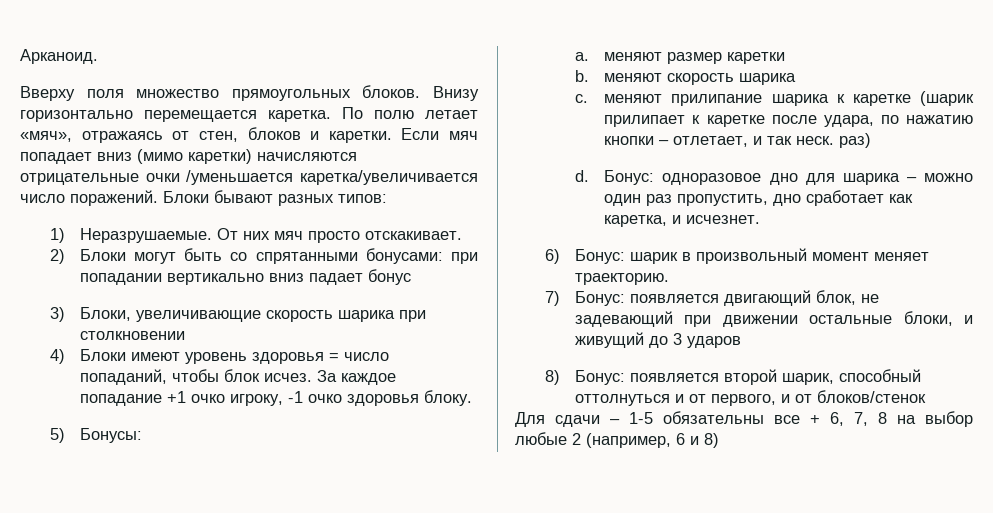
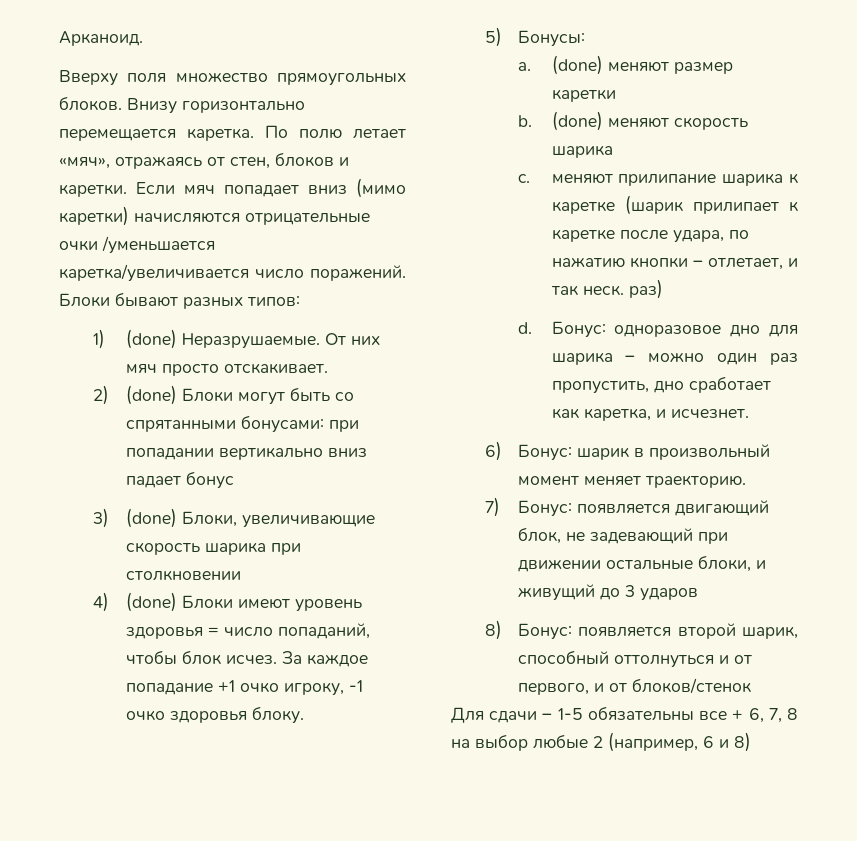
- 1) Неразрушаемые.
+ 1) (done) Неразрушаемые.
- 2) Блоки могут быть со спрятанными бонусами: при попадании вертикально вниз падает бонус
+ 2) (done) Блоки могут быть со спрятанными бонусами: при попадании вертикально вниз падает бонус
- 3) Блоки, увеличивающие скорость шарика при столкновении
+ 3) (done) Блоки, увеличивающие скорость шарика при столкновении
- 4) Блоки имеют уровень здоровья = число попаданий, чтобы блок исчез.
+ 4) (done) Блоки имеют уровень здоровья = число попаданий, чтобы блок исчез.
- a. меняют размер каретки
+ a. (done) меняют размер каретки
- b. меняют скорость шарика
+ b. (done) меняют скорость шарика

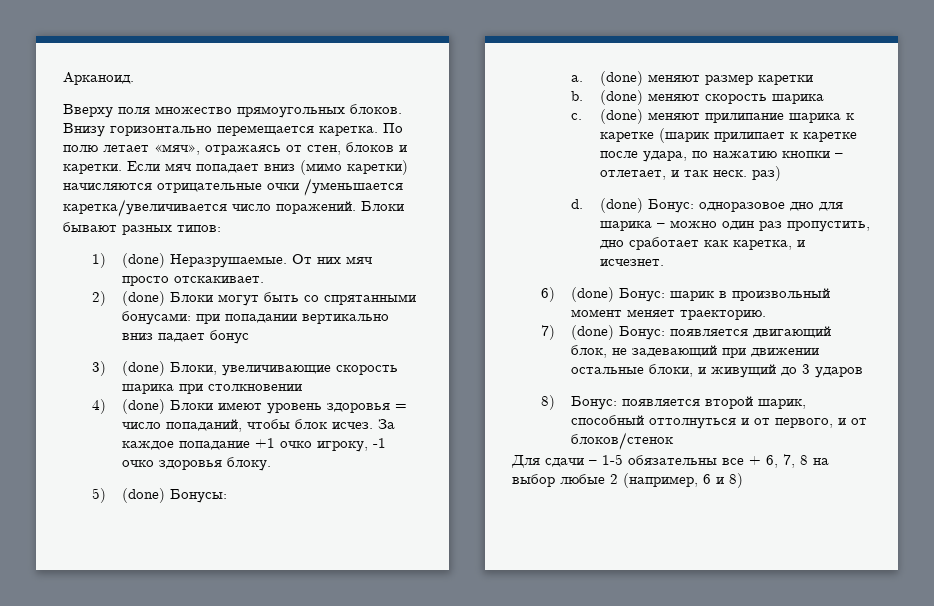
- 5) Бонусы:
+ 5) (done) Бонусы:
- c. меняют прилипание шарика к каретке (шарик прилипает к каретке после удара, по нажатию кнопки – отлетает, и так неск. раз)
+ c. (done) меняют прилипание шарика к каретке (шарик прилипает к каретке после удара, по нажатию кнопки – отлетает, и так неск. раз)
- Бонус: одноразовое дно для шарика – можно один раз пропустить, дно сработает как каретка, и исчезнет.
+ (done) Бонус: одноразовое дно для шарика – можно один раз пропустить, дно сработает как каретка, и исчезнет.
- 6) Бонус: шарик в произвольный момент меняет траекторию.
+ 6) (done) Бонус: шарик в произвольный момент меняет траекторию.
- 7) Бонус: появляется двигающий блок, не задевающий при движении остальные блоки, и живущий до 3 ударов
+ 7) (done) Бонус: появляется двигающий блок, не задевающий при движении остальные блоки, и живущий до 3 ударов

